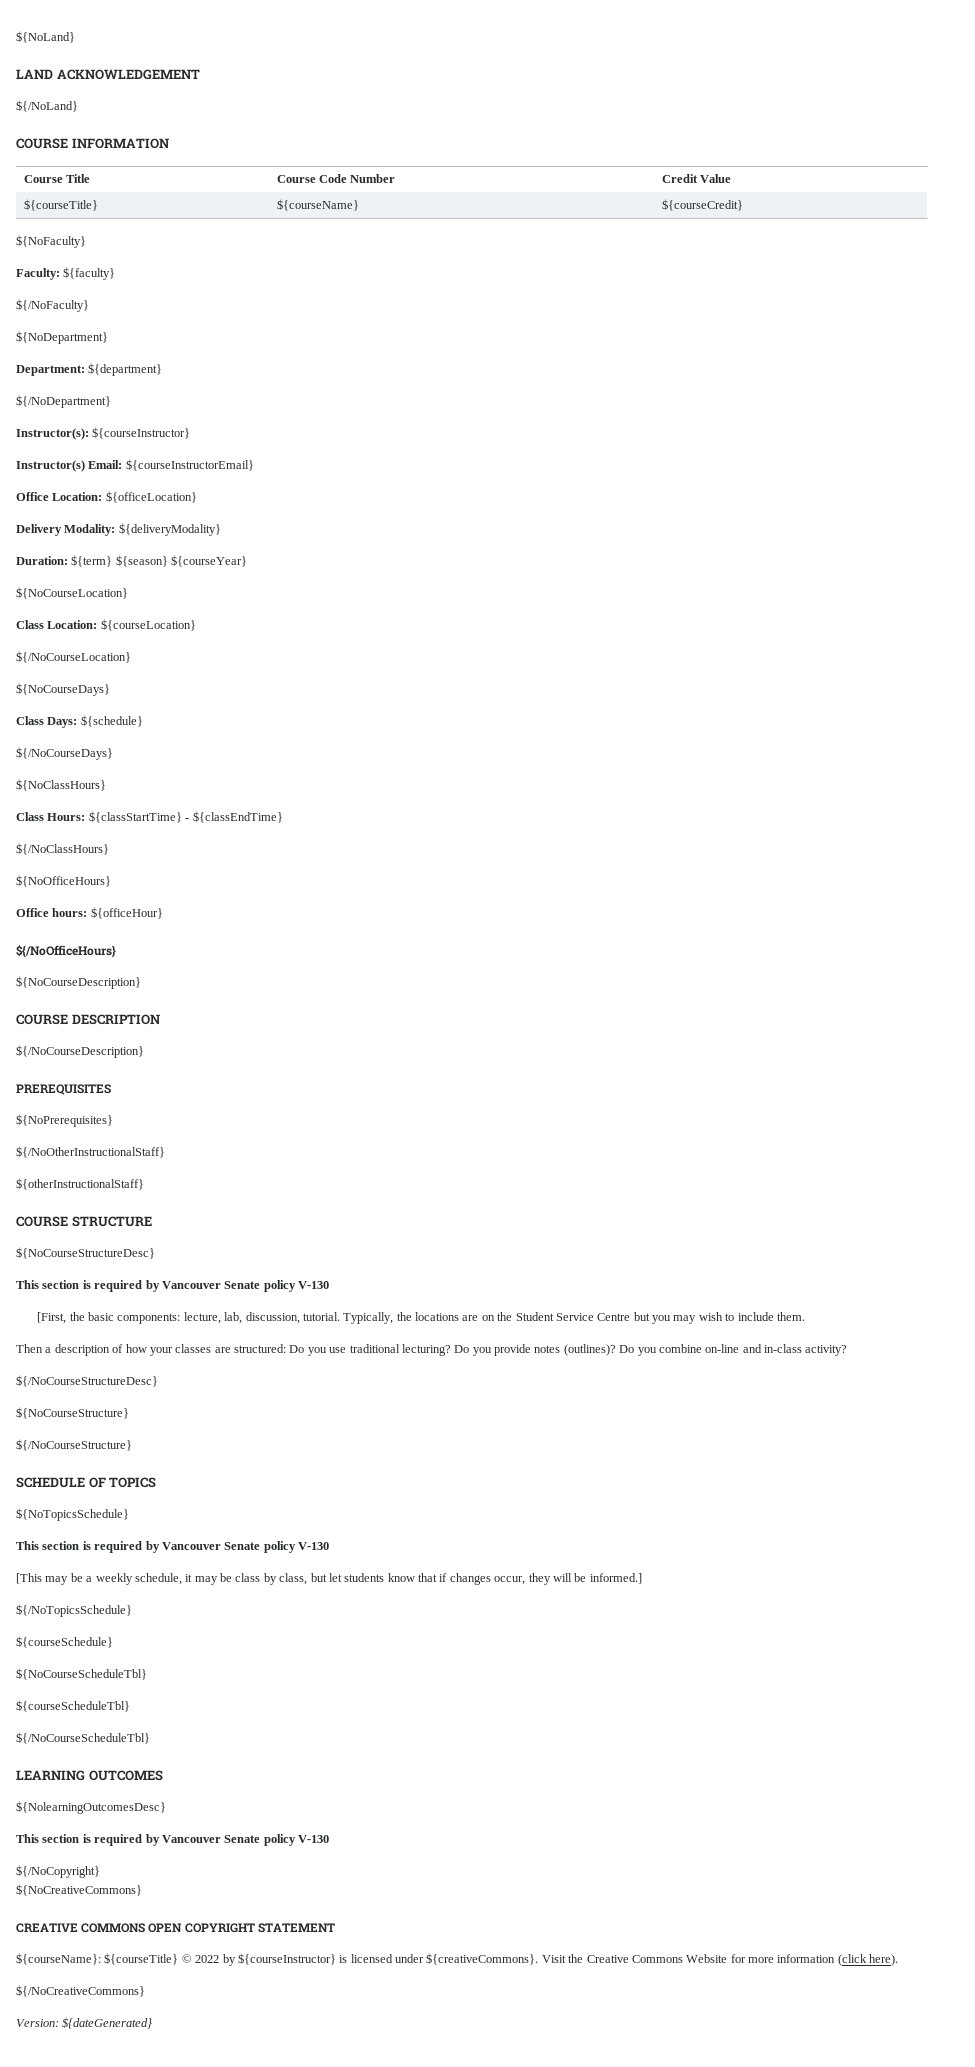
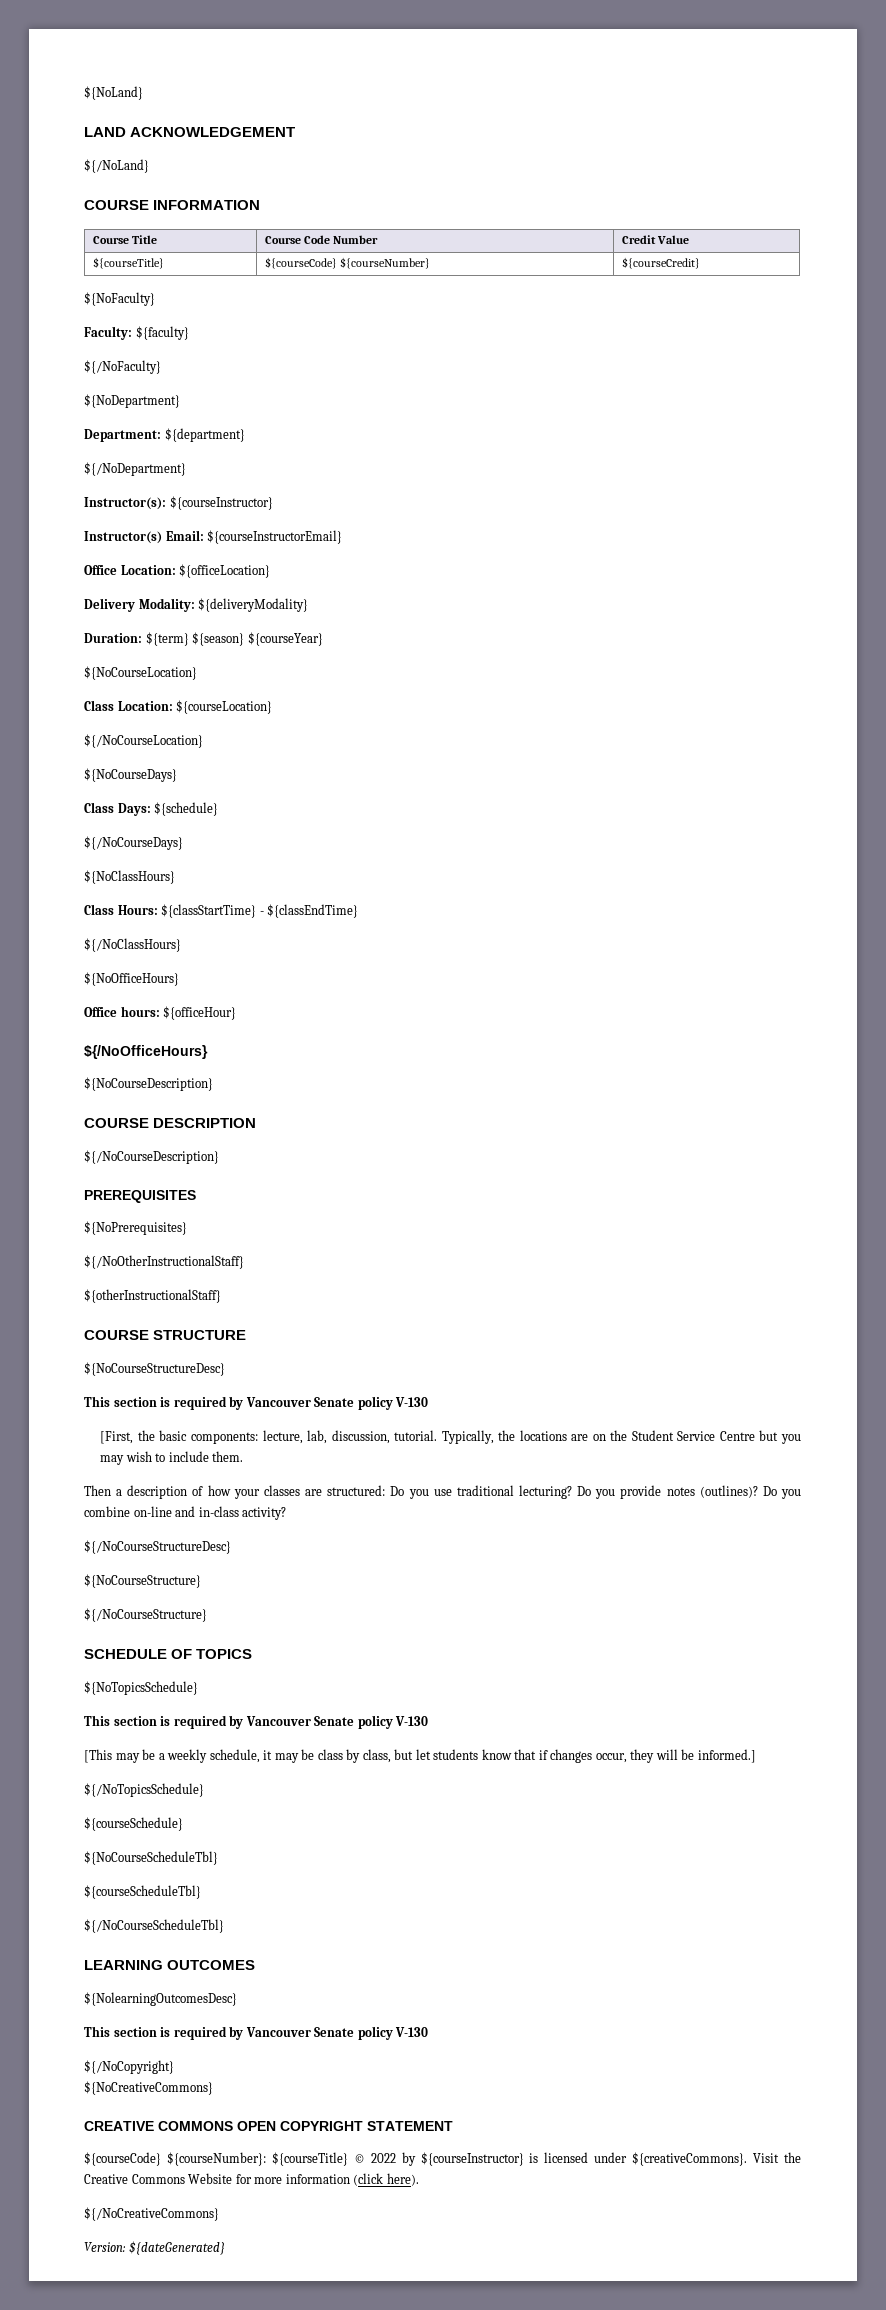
- ${courseTitle} | ${courseName} | ${courseCredit}
+ ${courseTitle} | ${courseCode} ${courseNumber} | ${courseCredit}
- ${courseName}: ${courseTitle} © 2022 by ${courseInstructor} is licensed under ${creativeCommons}.
+ ${courseCode} ${courseNumber}: ${courseTitle} © 2022 by ${courseInstructor} is licensed under ${creativeCommons}.

